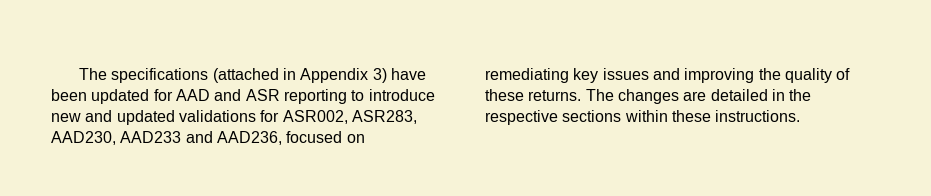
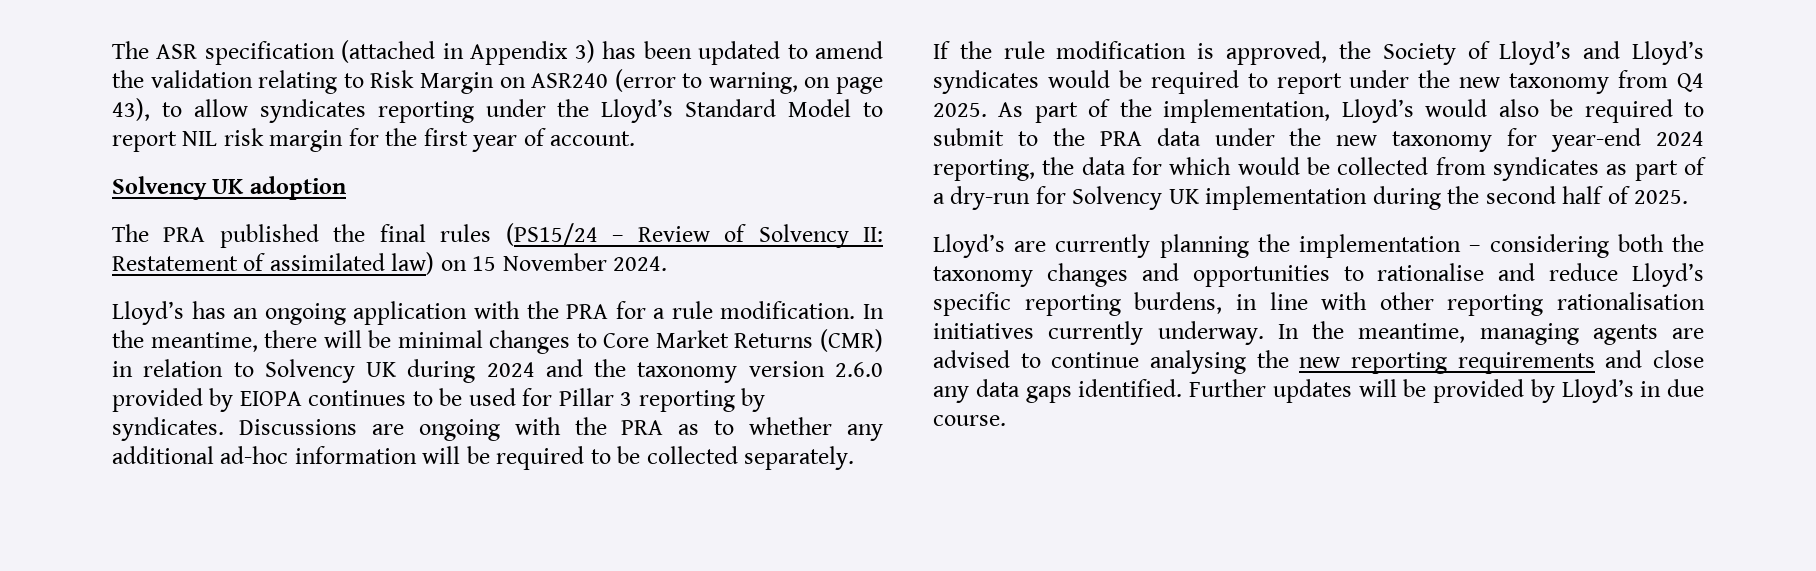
- The specifications (attached in Appendix 3) have been updated for AAD and ASR reporting to introduce new and updated validations for ASR002, ASR283, AAD230, AAD233 and AAD236, focused on remediating key issues and improving the quality of these returns. The changes are detailed in the respective sections within these instructions.
+ The ASR specification (attached in Appendix 3) has been updated to amend the validation relating to Risk Margin on ASR240 (error to warning, on page 43), to allow syndicates reporting under the Lloyd’s Standard Model to report NIL risk margin for the first year of account.
+ Solvency UK adoption
+ The PRA published the final rules (PS15/24 – Review of Solvency II: Restatement of assimilated law) on 15 November 2024.
+ Lloyd’s has an ongoing application with the PRA for a rule modification. In the meantime, there will be minimal changes to Core Market Returns (CMR) in relation to Solvency UK during 2024 and the taxonomy version 2.6.0 provided by EIOPA continues to be used for Pillar 3 reporting by syndicates. Discussions are ongoing with the PRA as to whether any additional ad-hoc information will be required to be collected separately.
+ If the rule modification is approved, the Society of Lloyd’s and Lloyd’s syndicates would be required to report under the new taxonomy from Q4 2025. As part of the implementation, Lloyd’s would also be required to submit to the PRA data under the new taxonomy for year-end 2024 reporting, the data for which would be collected from syndicates as part of a dry-run for Solvency UK implementation during the second half of 2025.
+ Lloyd’s are currently planning the implementation – considering both the taxonomy changes and opportunities to rationalise and reduce Lloyd’s specific reporting burdens, in line with other reporting rationalisation initiatives currently underway. In the meantime, managing agents are advised to continue analysing the new reporting requirements and close any data gaps identified. Further updates will be provided by Lloyd’s in due course.

